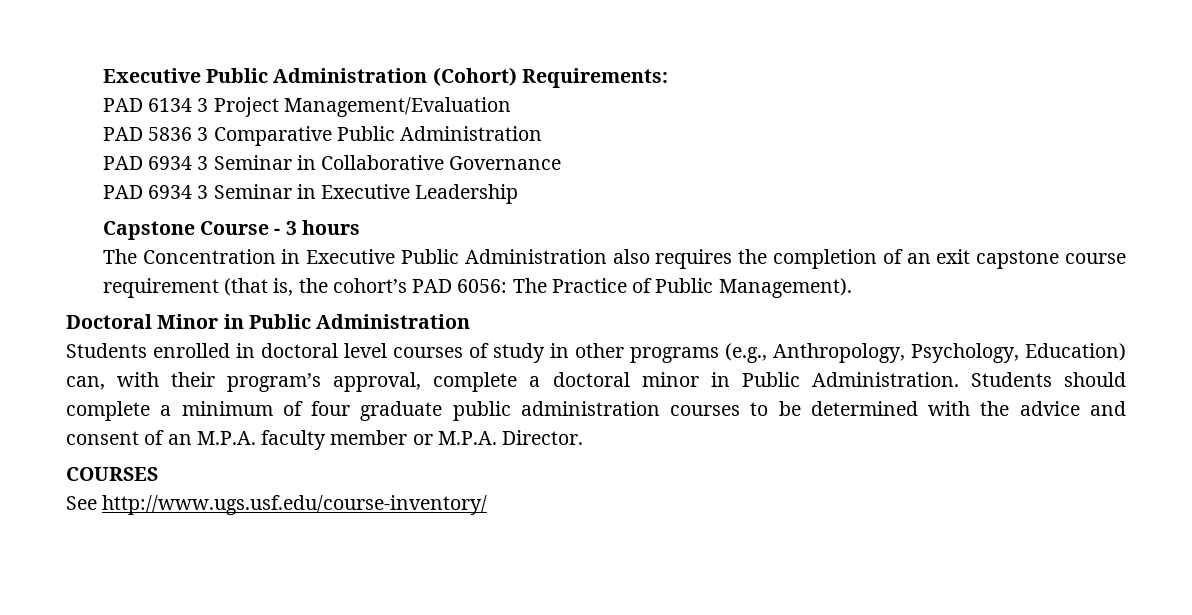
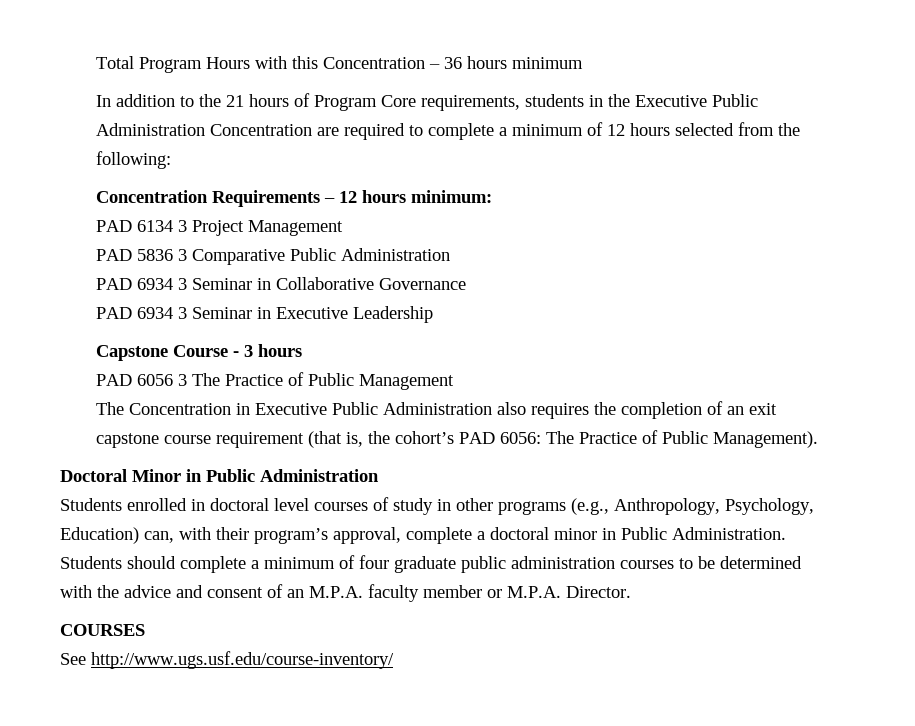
- Executive Public Administration (Cohort) Requirements:
+ Total Program Hours with this Concentration – 36 hours minimum
+ In addition to the 21 hours of Program Core requirements, students in the Executive Public Administration Concentration are required to complete a minimum of 12 hours selected from the following:
+ Concentration Requirements – 12 hours minimum:
- PAD 6134 3 Project Management/Evaluation
+ PAD 6134 3 Project Management
+ PAD 6056 3 The Practice of Public Management

